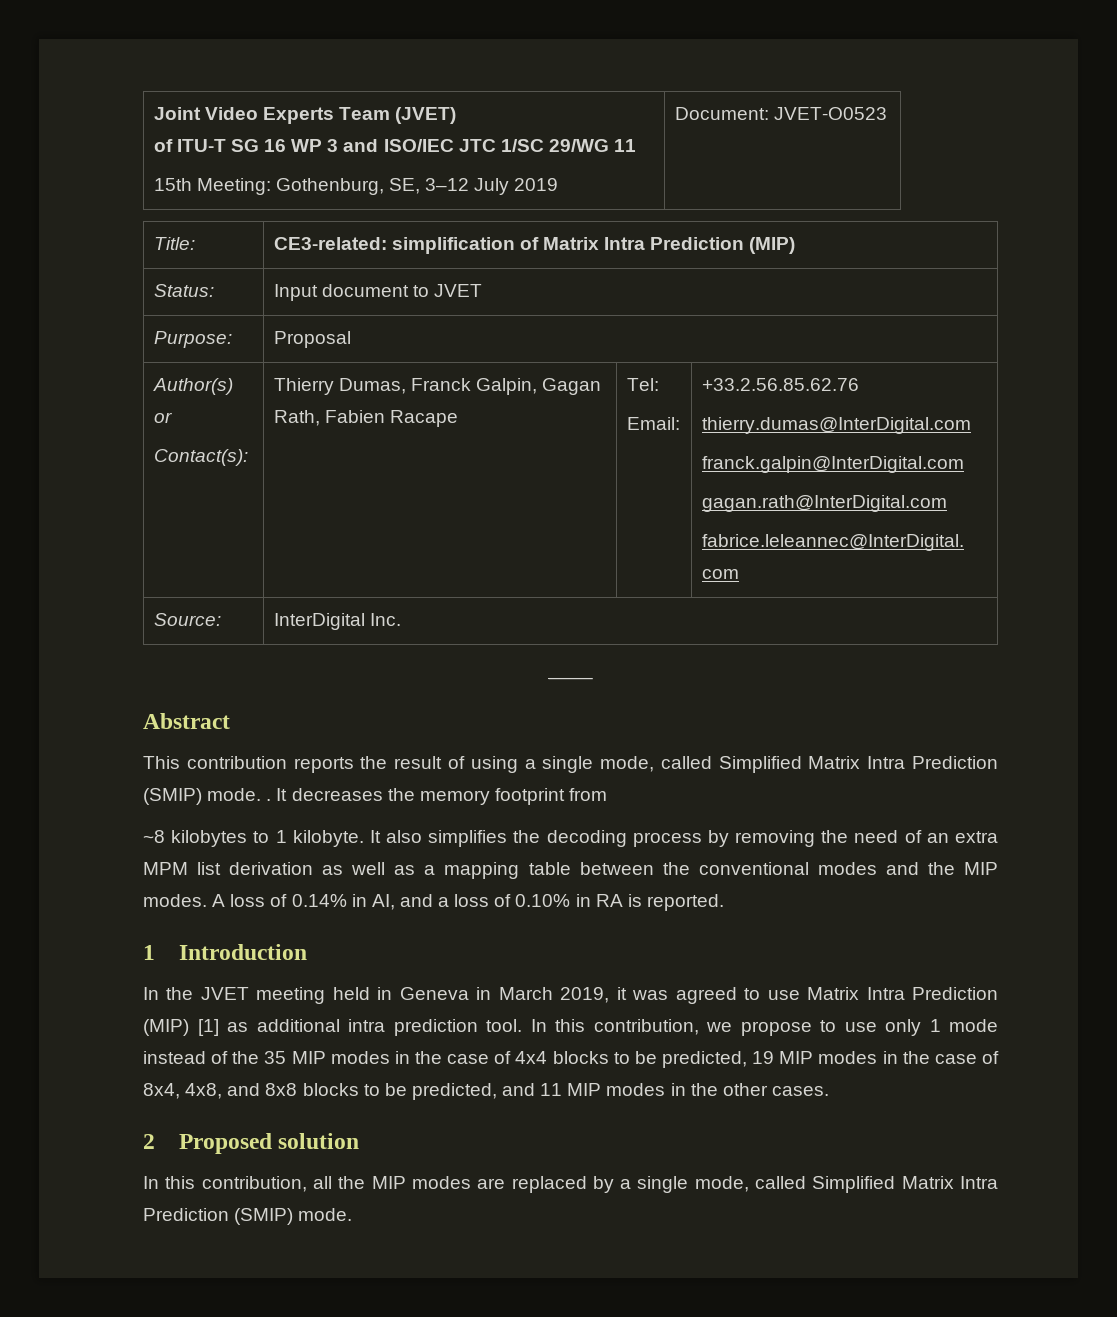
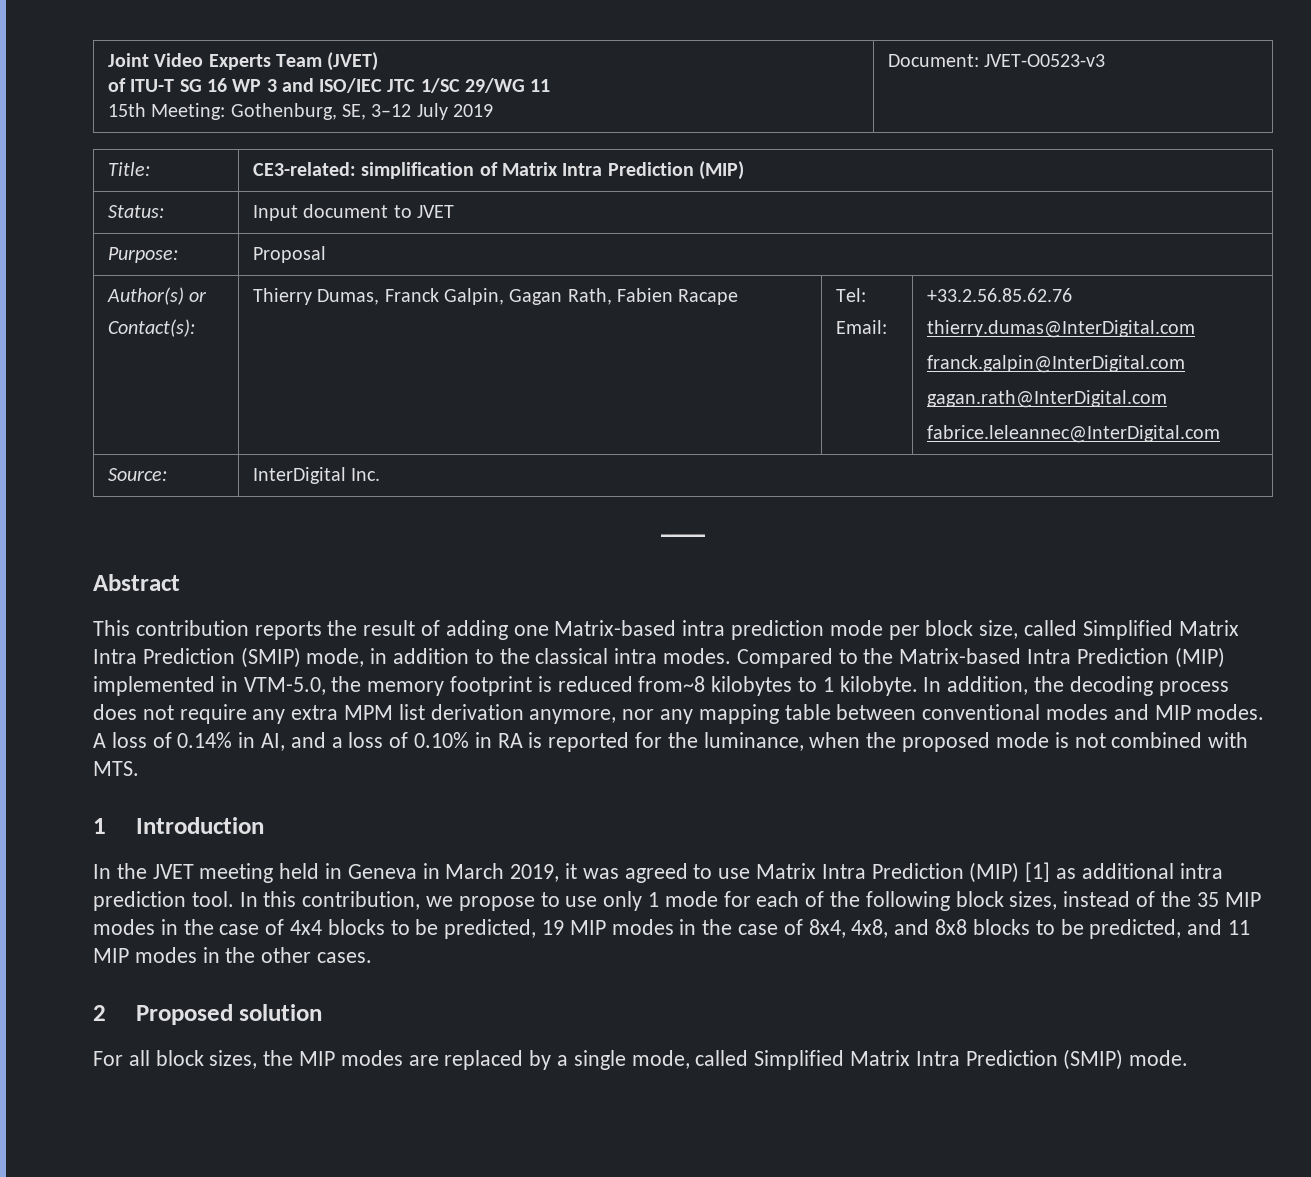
  Joint Video Experts Team (JVET)
  of ITU-T SG 16 WP 3 and ISO/IEC JTC 1/SC 29/WG 11
- 15th Meeting: Gothenburg, SE, 3–12 July 2019 | Document: JVET-O0523
+ 15th Meeting: Gothenburg, SE, 3–12 July 2019 | Document: JVET-O0523-v3
- This contribution reports the result of using a single mode, called Simplified Matrix Intra Prediction (SMIP) mode. . It decreases the memory footprint from
- ~8 kilobytes to 1 kilobyte. It also simplifies the decoding process by removing the need of an extra MPM list derivation as well as a mapping table between the conventional modes and the MIP modes.
+ This contribution reports the result of adding one Matrix-based intra prediction mode per block size, called Simplified Matrix Intra Prediction (SMIP) mode, in addition to the classical intra modes. Compared to the Matrix-based Intra Prediction (MIP) implemented in VTM-5.0, the memory footprint is reduced from~8 kilobytes to 1 kilobyte. In addition, the decoding process does not require any extra MPM list derivation anymore, nor any mapping table between conventional modes and MIP modes.
- A loss of 0.14% in AI, and a loss of 0.10% in RA is reported.
+ A loss of 0.14% in AI, and a loss of 0.10% in RA is reported for the luminance, when the proposed mode is not combined with MTS.
- In this contribution, we propose to use only 1 mode instead of the 35 MIP modes in the case of 4x4 blocks to be predicted, 19 MIP modes in the case of 8x4, 4x8, and 8x8 blocks to be predicted, and 11 MIP modes in the other cases.
+ In this contribution, we propose to use only 1 mode for each of the following block sizes, instead of the 35 MIP modes in the case of 4x4 blocks to be predicted, 19 MIP modes in the case of 8x4, 4x8, and 8x8 blocks to be predicted, and 11 MIP modes in the other cases.
- In this contribution, all the MIP modes are replaced by a single mode, called Simplified Matrix Intra Prediction (SMIP) mode.
+ For all block sizes, the MIP modes are replaced by a single mode, called Simplified Matrix Intra Prediction (SMIP) mode.

